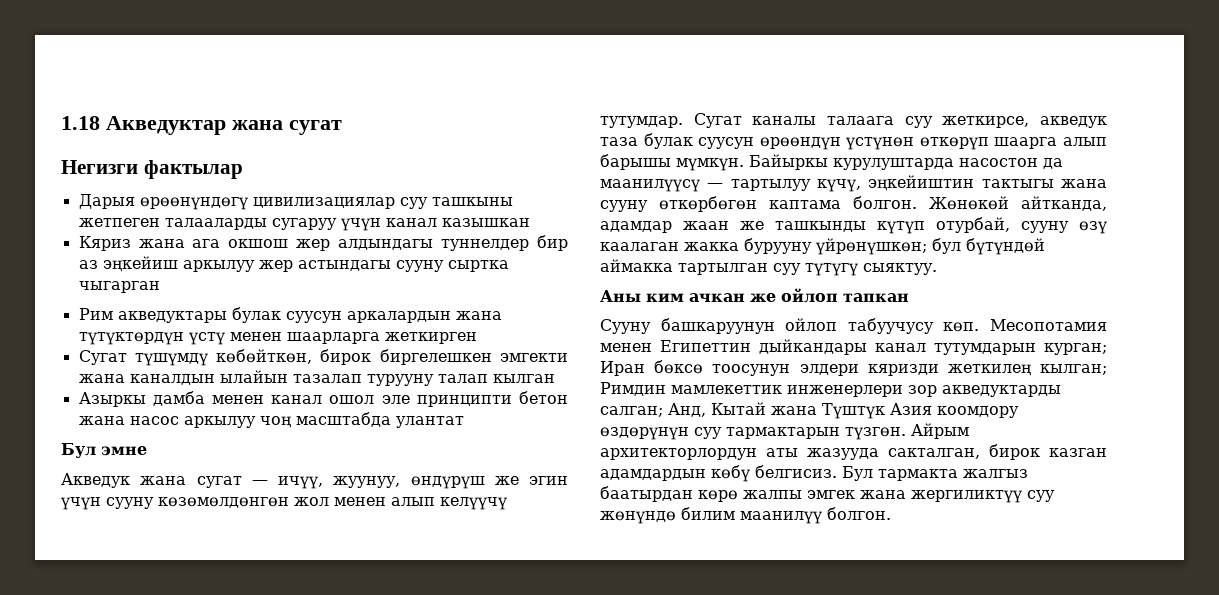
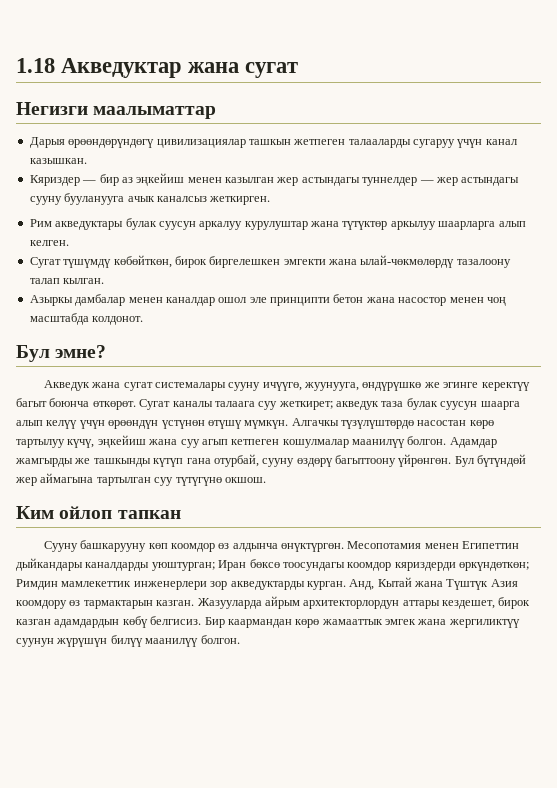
- Негизги фактылар
+ Негизги маалыматтар
- Дарыя өрөөнүндөгү цивилизациялар суу ташкыны жетпеген талааларды сугаруу үчүн канал казышкан
- Кяриз жана ага окшош жер алдындагы туннелдер бир аз эңкейиш аркылуу жер астындагы сууну сыртка чыгарган
- Рим акведуктары булак суусун аркалардын жана түтүктөрдүн үстү менен шаарларга жеткирген
+ Дарыя өрөөндөрүндөгү цивилизациялар ташкын жетпеген талааларды сугаруу үчүн канал казышкан.
+ Кяриздер — бир аз эңкейиш менен казылган жер астындагы туннелдер — жер астындагы сууну бууланууга ачык каналсыз жеткирген.
+ Рим акведуктары булак суусун аркалуу курулуштар жана түтүктөр аркылуу шаарларга алып келген.
- Сугат түшүмдү көбөйткөн, бирок биргелешкен эмгекти жана каналдын ылайын тазалап турууну талап кылган
- Азыркы дамба менен канал ошол эле принципти бетон жана насос аркылуу чоң масштабда улантат
- Бул эмне
+ Сугат түшүмдү көбөйткөн, бирок биргелешкен эмгекти жана ылай-чөкмөлөрдү тазалоону талап кылган.
+ Азыркы дамбалар менен каналдар ошол эле принципти бетон жана насостор менен чоң масштабда колдонот.
+ Бул эмне?
- Акведук жана сугат — ичүү, жуунуу, өндүрүш же эгин үчүн сууну көзөмөлдөнгөн жол менен алып келүүчү тутумдар.
+ Акведук жана сугат системалары сууну ичүүгө, жуунууга, өндүрүшкө же эгинге керектүү багыт боюнча өткөрөт.
- Сугат каналы талаага суу жеткирсе, акведук таза булак суусун өрөөндүн үстүнөн өткөрүп шаарга алып барышы мүмкүн. Байыркы курулуштарда насостон да маанилүүсү — тартылуу күчү, эңкейиштин тактыгы жана сууну өткөрбөгөн каптама болгон. Жөнөкөй айтканда, адамдар жаан же ташкынды күтүп отурбай, сууну өзү каалаган жакка бурууну үйрөнүшкөн; бул бүтүндөй аймакка тартылган суу түтүгү сыяктуу.
- Аны ким ачкан же ойлоп тапкан
- Сууну башкаруунун ойлоп табуучусу көп. Месопотамия менен Египеттин дыйкандары канал тутумдарын курган; Иран бөксө тоосунун элдери кяризди жеткилең кылган; Римдин мамлекеттик инженерлери зор акведуктарды салган; Анд, Кытай жана Түштүк Азия коомдору өздөрүнүн суу тармактарын түзгөн. Айрым архитекторлордун аты жазууда сакталган, бирок казган адамдардын көбү белгисиз.
+ Сугат каналы талаага суу жеткирет; акведук таза булак суусун шаарга алып келүү үчүн өрөөндүн үстүнөн өтүшү мүмкүн. Алгачкы түзүлүштөрдө насостан көрө тартылуу күчү, эңкейиш жана суу агып кетпеген кошулмалар маанилүү болгон. Адамдар жамгырды же ташкынды күтүп гана отурбай, сууну өздөрү багыттоону үйрөнгөн. Бул бүтүндөй жер аймагына тартылган суу түтүгүнө окшош.
+ Ким ойлоп тапкан
+ Сууну башкарууну көп коомдор өз алдынча өнүктүргөн. Месопотамия менен Египеттин дыйкандары каналдарды уюштурган; Иран бөксө тоосундагы коомдор кяриздерди өркүндөткөн; Римдин мамлекеттик инженерлери зор акведуктарды курган. Анд, Кытай жана Түштүк Азия коомдору өз тармактарын казган. Жазууларда айрым архитекторлордун аттары кездешет, бирок казган адамдардын көбү белгисиз.
- Бул тармакта жалгыз баатырдан көрө жалпы эмгек жана жергиликтүү суу жөнүндө билим маанилүү болгон.
+ Бир каармандан көрө жамааттык эмгек жана жергиликтүү суунун жүрүшүн билүү маанилүү болгон.

